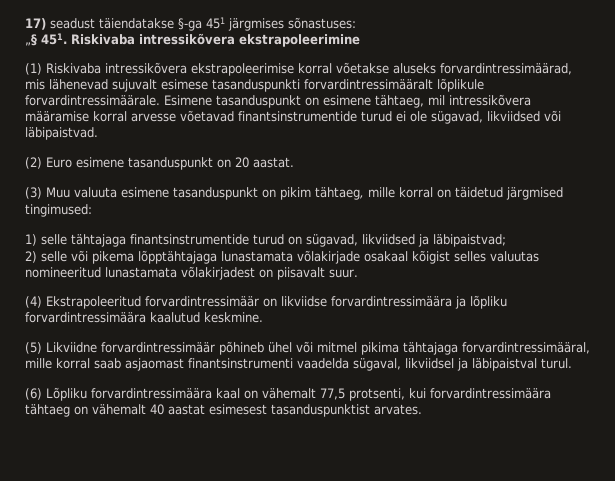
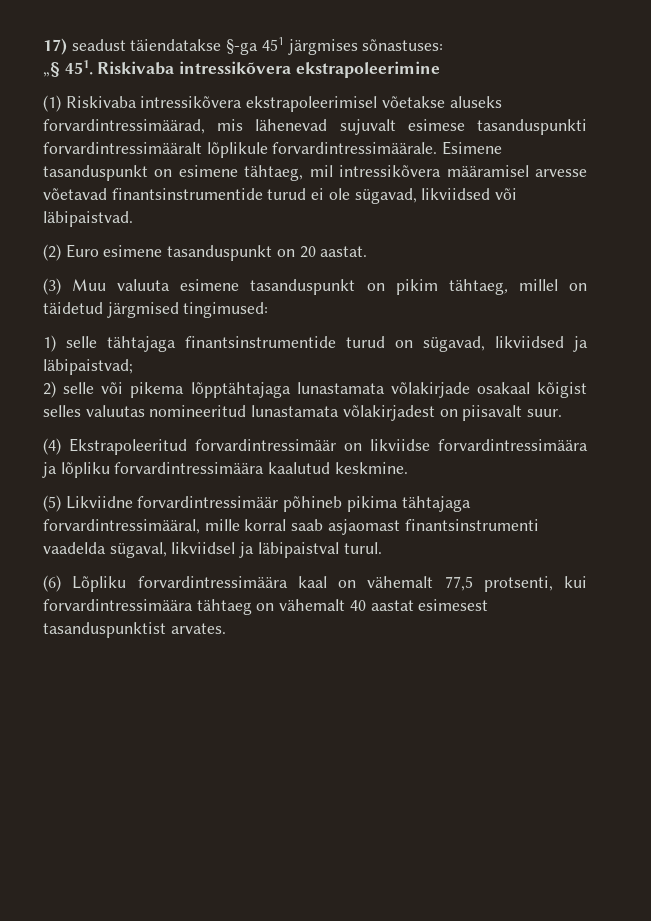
- (1) Riskivaba intressikõvera ekstrapoleerimise korral võetakse aluseks forvardintressimäärad, mis lähenevad sujuvalt esimese tasanduspunkti forvardintressimääralt lõplikule forvardintressimäärale.
+ (1) Riskivaba intressikõvera ekstrapoleerimisel võetakse aluseks forvardintressimäärad, mis lähenevad sujuvalt esimese tasanduspunkti forvardintressimääralt lõplikule forvardintressimäärale.
- Esimene tasanduspunkt on esimene tähtaeg, mil intressikõvera määramise korral arvesse võetavad finantsinstrumentide turud ei ole sügavad, likviidsed või läbipaistvad.
+ Esimene tasanduspunkt on esimene tähtaeg, mil intressikõvera määramisel arvesse võetavad finantsinstrumentide turud ei ole sügavad, likviidsed või läbipaistvad.
- (3) Muu valuuta esimene tasanduspunkt on pikim tähtaeg, mille korral on täidetud järgmised tingimused:
+ (3) Muu valuuta esimene tasanduspunkt on pikim tähtaeg, millel on täidetud järgmised tingimused:
- (5) Likviidne forvardintressimäär põhineb ühel või mitmel pikima tähtajaga forvardintressimääral, mille korral saab asjaomast finantsinstrumenti vaadelda sügaval, likviidsel ja läbipaistval turul.
+ (5) Likviidne forvardintressimäär põhineb pikima tähtajaga forvardintressimääral, mille korral saab asjaomast finantsinstrumenti vaadelda sügaval, likviidsel ja läbipaistval turul.

